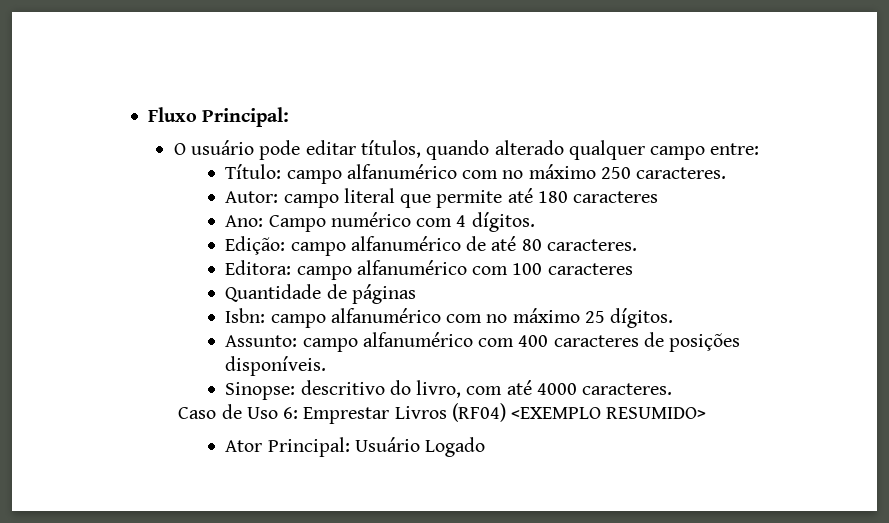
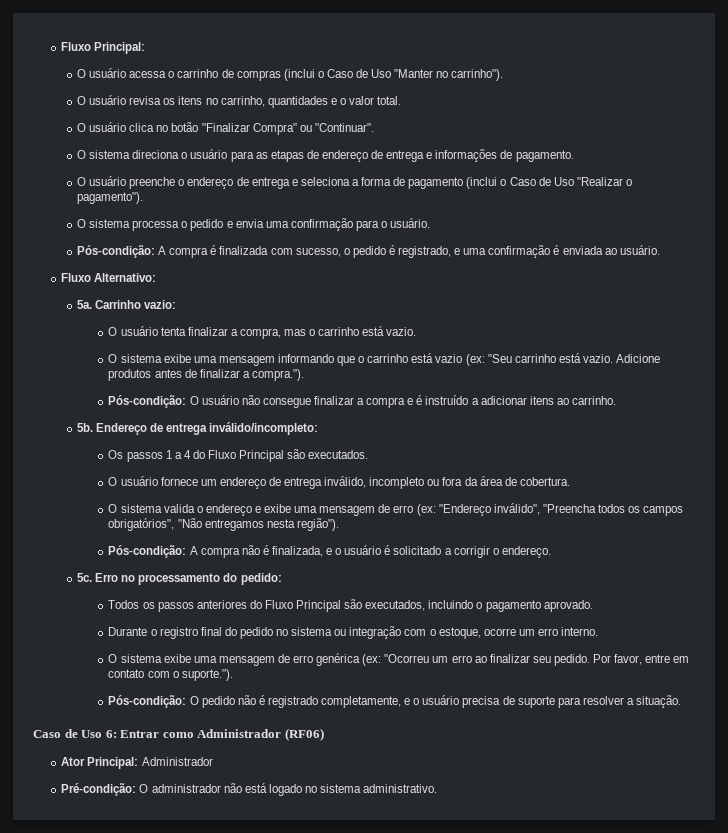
- O usuário pode editar títulos, quando alterado qualquer campo entre:
- Título: campo alfanumérico com no máximo 250 caracteres.
- Autor: campo literal que permite até 180 caracteres
- Ano: Campo numérico com 4 dígitos.
- Edição: campo alfanumérico de até 80 caracteres.
- Editora: campo alfanumérico com 100 caracteres
- Quantidade de páginas
- Isbn: campo alfanumérico com no máximo 25 dígitos.
- Assunto: campo alfanumérico com 400 caracteres de posições disponíveis.
- Sinopse: descritivo do livro, com até 4000 caracteres.
- Caso de Uso 6: Emprestar Livros (RF04) <EXEMPLO RESUMIDO>
- Ator Principal: Usuário Logado
+ O usuário acessa o carrinho de compras (inclui o Caso de Uso "Manter no carrinho").
+ O usuário revisa os itens no carrinho, quantidades e o valor total.
+ O usuário clica no botão "Finalizar Compra" ou "Continuar".
+ O sistema direciona o usuário para as etapas de endereço de entrega e informações de pagamento.
+ O usuário preenche o endereço de entrega e seleciona a forma de pagamento (inclui o Caso de Uso "Realizar o pagamento").
+ O sistema processa o pedido e envia uma confirmação para o usuário.
+ Pós-condição: A compra é finalizada com sucesso, o pedido é registrado, e uma confirmação é enviada ao usuário.
+ Fluxo Alternativo:
+ 5a. Carrinho vazio:
+ O usuário tenta finalizar a compra, mas o carrinho está vazio.
+ O sistema exibe uma mensagem informando que o carrinho está vazio (ex: "Seu carrinho está vazio. Adicione produtos antes de finalizar a compra.").
+ Pós-condição: O usuário não consegue finalizar a compra e é instruído a adicionar itens ao carrinho.
+ 5b. Endereço de entrega inválido/incompleto:
+ Os passos 1 a 4 do Fluxo Principal são executados.
+ O usuário fornece um endereço de entrega inválido, incompleto ou fora da área de cobertura.
+ O sistema valida o endereço e exibe uma mensagem de erro (ex: "Endereço inválido", "Preencha todos os campos obrigatórios", "Não entregamos nesta região").
+ Pós-condição: A compra não é finalizada, e o usuário é solicitado a corrigir o endereço.
+ 5c. Erro no processamento do pedido:
+ Todos os passos anteriores do Fluxo Principal são executados, incluindo o pagamento aprovado.
+ Durante o registro final do pedido no sistema ou integração com o estoque, ocorre um erro interno.
+ O sistema exibe uma mensagem de erro genérica (ex: "Ocorreu um erro ao finalizar seu pedido. Por favor, entre em contato com o suporte.").
+ Pós-condição: O pedido não é registrado completamente, e o usuário precisa de suporte para resolver a situação.
+ Caso de Uso 6: Entrar como Administrador (RF06)
+ Ator Principal: Administrador
+ Pré-condição: O administrador não está logado no sistema administrativo.

